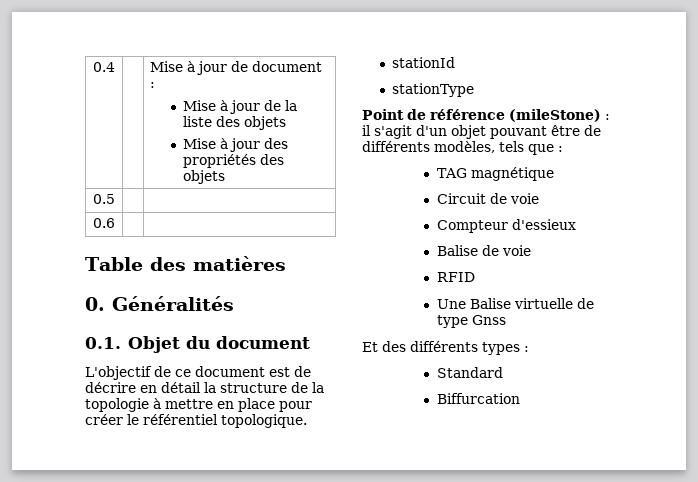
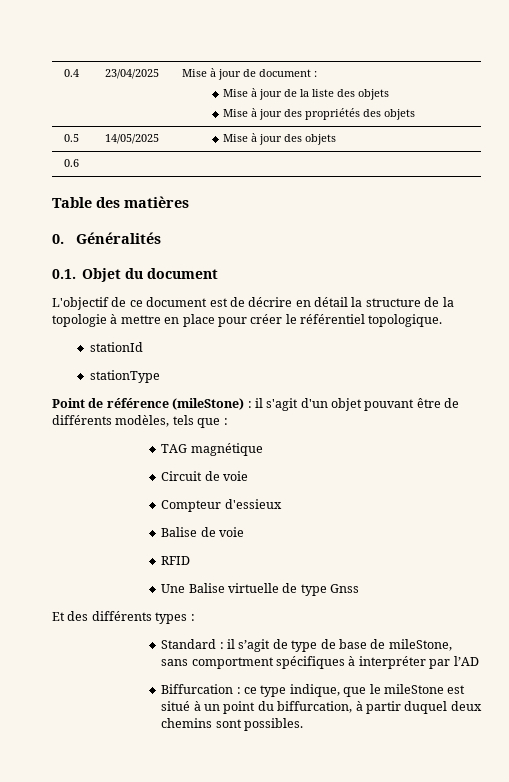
- 0.4 | | Mise à jour de document :
+ 0.4 | 23/04/2025 | Mise à jour de document :
- 0.5 | |
+ 0.5 | 14/05/2025 | Mise à jour des objets
- Standard
- Biffurcation
+ Standard : il s’agit de type de base de mileStone, sans comportment spécifiques à interpréter par l’AD
+ Biffurcation : ce type indique, que le mileStone est situé à un point du biffurcation, à partir duquel deux chemins sont possibles.

